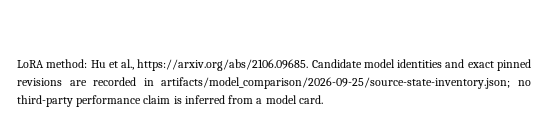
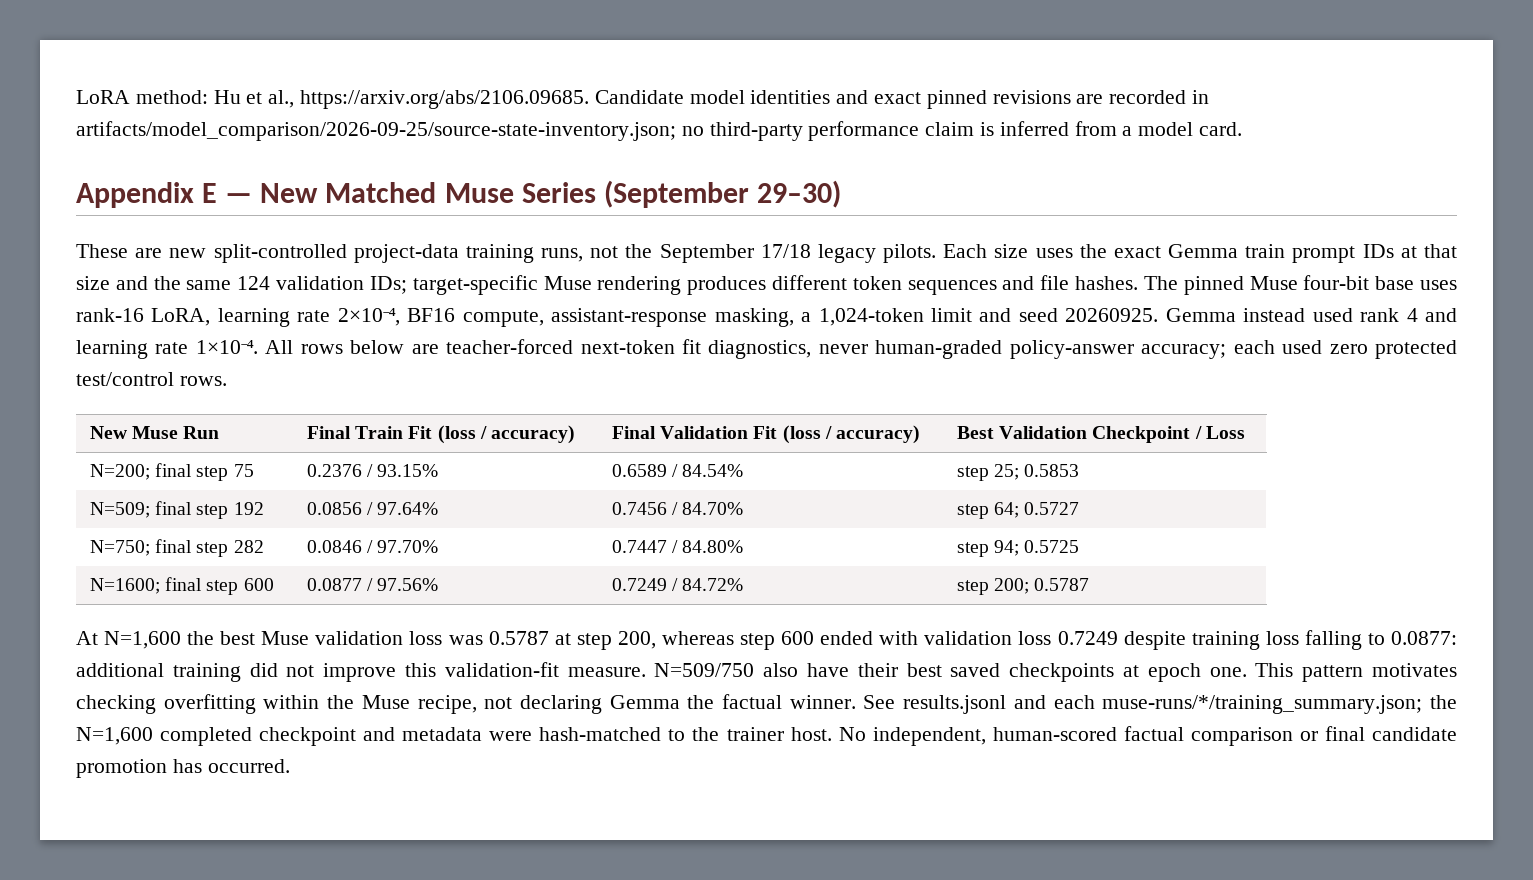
+ Appendix E — New Matched Muse Series (September 29–30)
+ These are new split-controlled project-data training runs, not the September 17/18 legacy pilots. Each size uses the exact Gemma train prompt IDs at that size and the same 124 validation IDs; target-specific Muse rendering produces different token sequences and file hashes. The pinned Muse four-bit base uses rank-16 LoRA, learning rate 2×10⁻⁴, BF16 compute, assistant-response masking, a 1,024-token limit and seed 20260925. Gemma instead used rank 4 and learning rate 1×10⁻⁴. All rows below are teacher-forced next-token fit diagnostics, never human-graded policy-answer accuracy; each used zero protected test/control rows.
+ New Muse Run | Final Train Fit (loss / accuracy) | Final Validation Fit (loss / accuracy) | Best Validation Checkpoint / Loss
+ N=200; final step 75 | 0.2376 / 93.15% | 0.6589 / 84.54% | step 25; 0.5853
+ N=509; final step 192 | 0.0856 / 97.64% | 0.7456 / 84.70% | step 64; 0.5727
+ N=750; final step 282 | 0.0846 / 97.70% | 0.7447 / 84.80% | step 94; 0.5725
+ N=1600; final step 600 | 0.0877 / 97.56% | 0.7249 / 84.72% | step 200; 0.5787
+ At N=1,600 the best Muse validation loss was 0.5787 at step 200, whereas step 600 ended with validation loss 0.7249 despite training loss falling to 0.0877: additional training did not improve this validation-fit measure. N=509/750 also have their best saved checkpoints at epoch one. This pattern motivates checking overfitting within the Muse recipe, not declaring Gemma the factual winner. See results.jsonl and each muse-runs/*/training_summary.json; the N=1,600 completed checkpoint and metadata were hash-matched to the trainer host. No independent, human-scored factual comparison or final candidate promotion has occurred.

